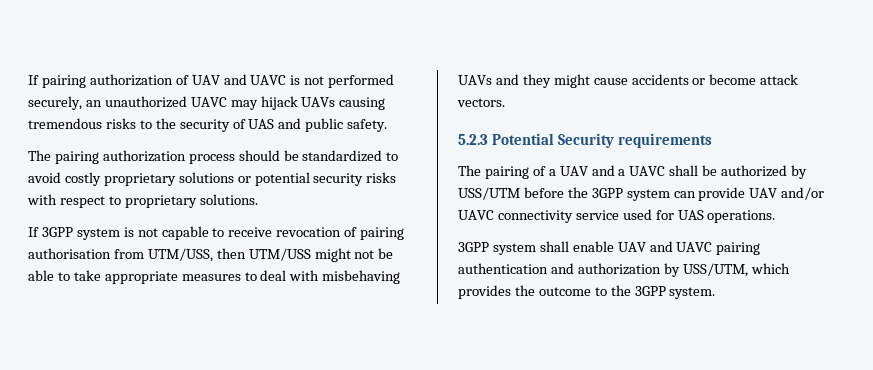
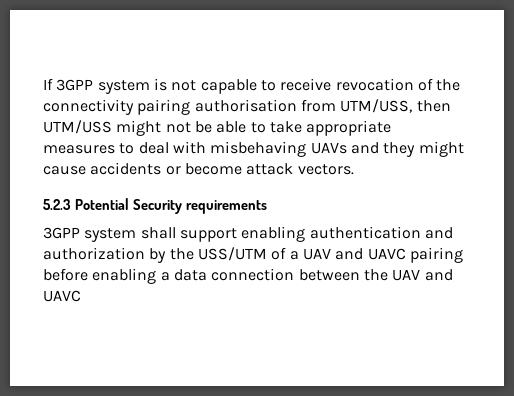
- If pairing authorization of UAV and UAVC is not performed securely, an unauthorized UAVC may hijack UAVs causing tremendous risks to the security of UAS and public safety.
- The pairing authorization process should be standardized to avoid costly proprietary solutions or potential security risks with respect to proprietary solutions.
- If 3GPP system is not capable to receive revocation of pairing authorisation from UTM/USS, then UTM/USS might not be able to take appropriate measures to deal with misbehaving UAVs and they might cause accidents or become attack vectors.
+ If 3GPP system is not capable to receive revocation of the connectivity pairing authorisation from UTM/USS, then UTM/USS might not be able to take appropriate measures to deal with misbehaving UAVs and they might cause accidents or become attack vectors.
- The pairing of a UAV and a UAVC shall be authorized by USS/UTM before the 3GPP system can provide UAV and/or UAVC connectivity service used for UAS operations.
- 3GPP system shall enable UAV and UAVC pairing authentication and authorization by USS/UTM, which provides the outcome to the 3GPP system.
+ 3GPP system shall support enabling authentication and authorization by the USS/UTM of a UAV and UAVC pairing before enabling a data connection between the UAV and UAVC

